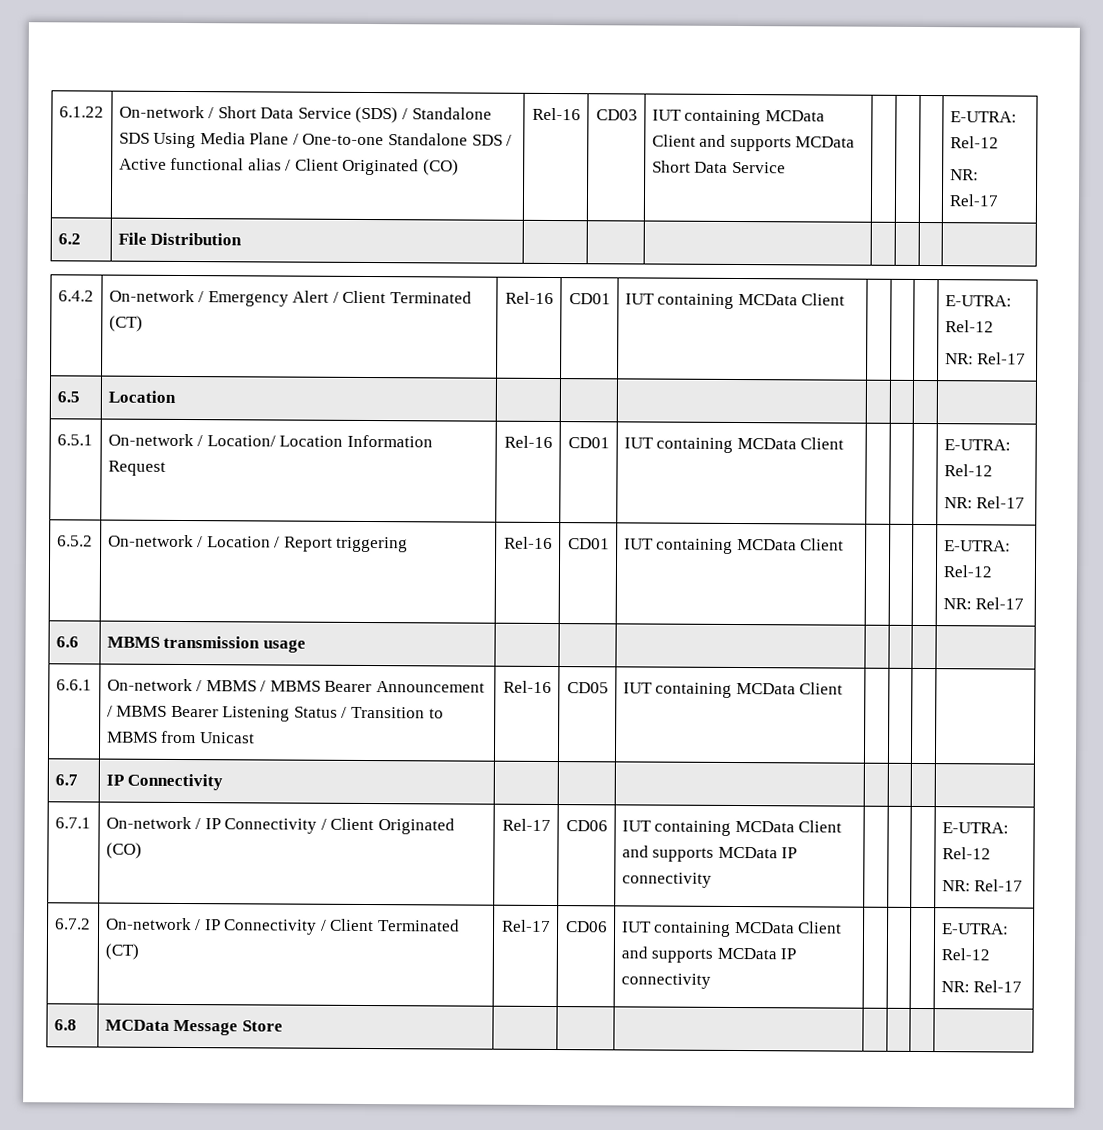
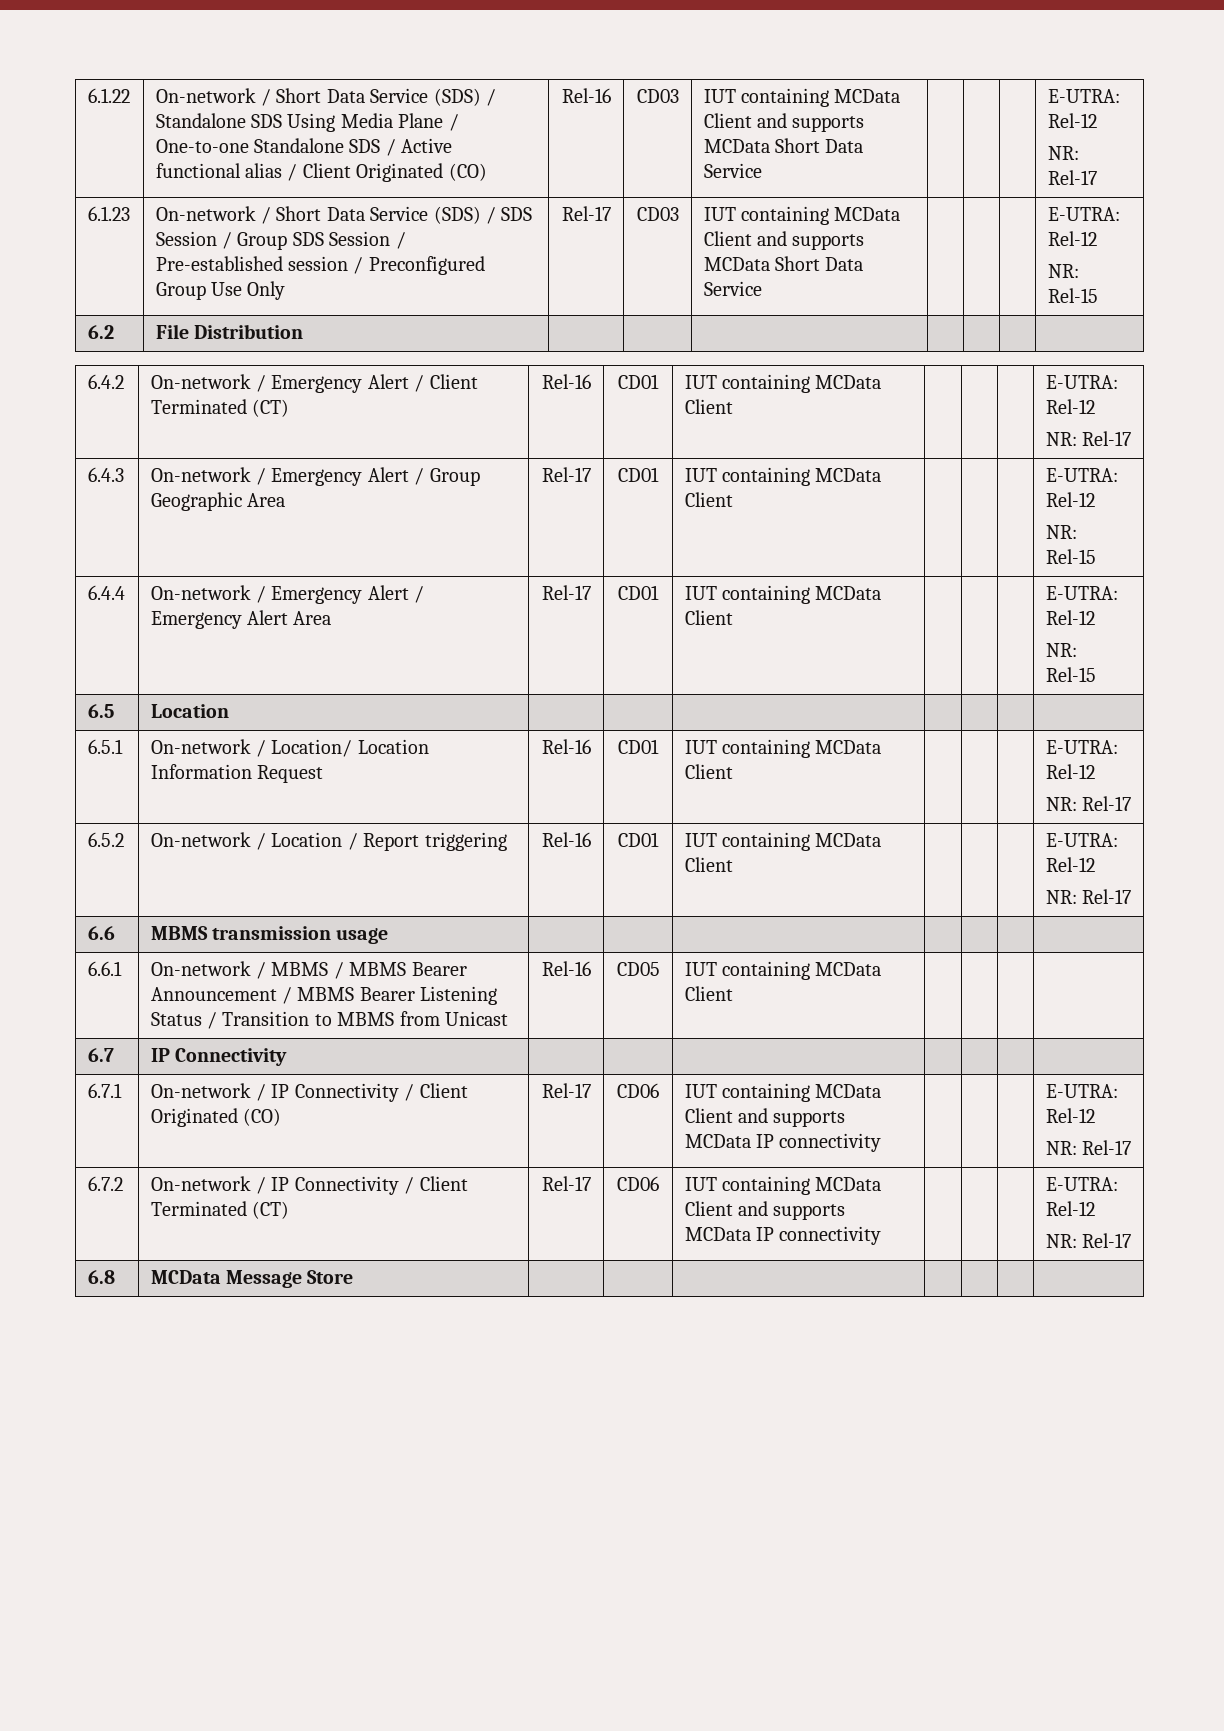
+ 6.1.23 | On-network / Short Data Service (SDS) / SDS Session / Group SDS Session / Pre-established session / Preconfigured Group Use Only | Rel-17 | CD03 | IUT containing MCData Client and supports MCData Short Data Service | | | | E-UTRA: Rel-12
+ NR: Rel-15
+ 6.4.3 | On-network / Emergency Alert / Group Geographic Area | Rel-17 | CD01 | IUT containing MCData Client | | | | E-UTRA: Rel-12
+ NR: Rel-15
+ 6.4.4 | On-network / Emergency Alert / Emergency Alert Area | Rel-17 | CD01 | IUT containing MCData Client | | | | E-UTRA: Rel-12
+ NR: Rel-15

